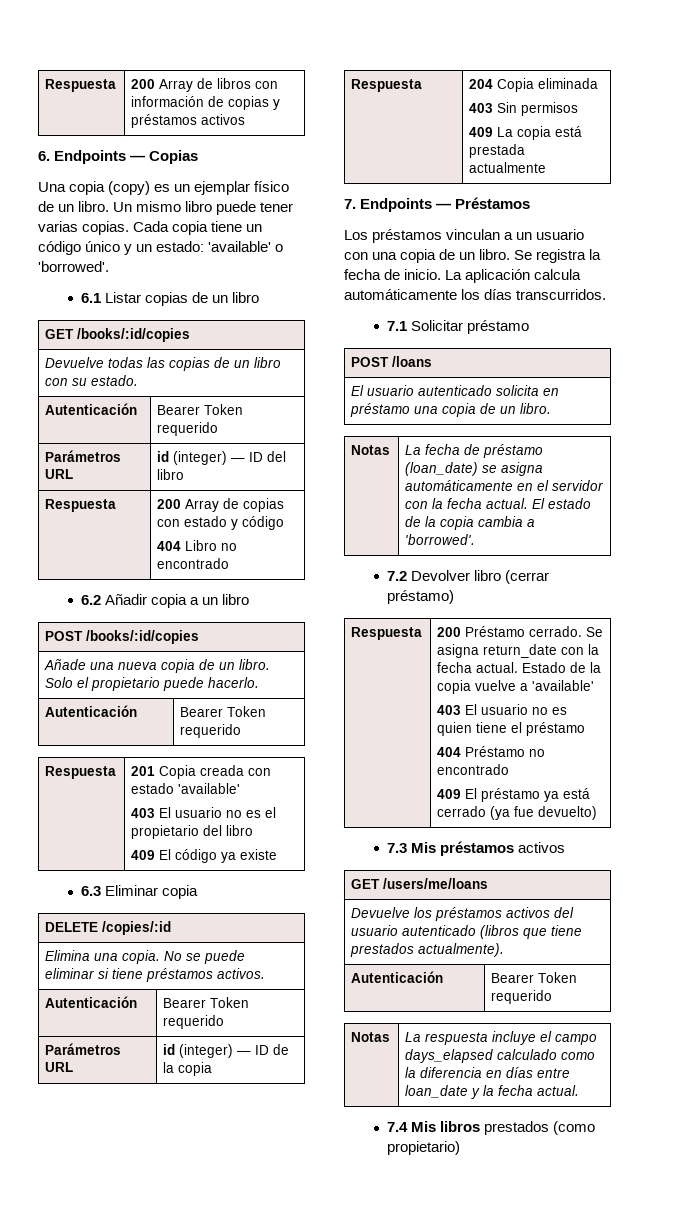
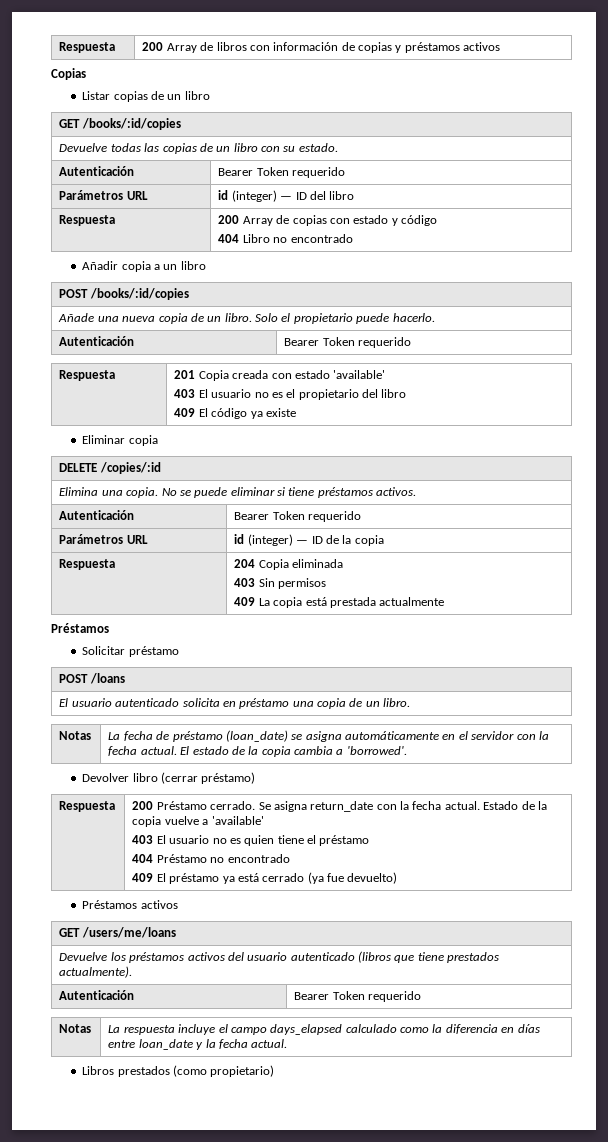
- 6. Endpoints — Copias
- Una copia (copy) es un ejemplar físico de un libro. Un mismo libro puede tener varias copias. Cada copia tiene un código único y un estado: 'available' o 'borrowed'.
- 6.1 Listar copias de un libro
+ Copias
+ Listar copias de un libro
- 6.2 Añadir copia a un libro
+ Añadir copia a un libro
- 6.3 Eliminar copia
+ Eliminar copia
  Respuesta | 204 Copia eliminada
  403 Sin permisos
  409 La copia está prestada actualmente
- 7. Endpoints — Préstamos
- Los préstamos vinculan a un usuario con una copia de un libro. Se registra la fecha de inicio. La aplicación calcula automáticamente los días transcurridos.
- 7.1 Solicitar préstamo
+ Préstamos
+ Solicitar préstamo
- 7.2 Devolver libro (cerrar préstamo)
+ Devolver libro (cerrar préstamo)
- 7.3 Mis préstamos activos
+ Préstamos activos
- 7.4 Mis libros prestados (como propietario)
+ Libros prestados (como propietario)

